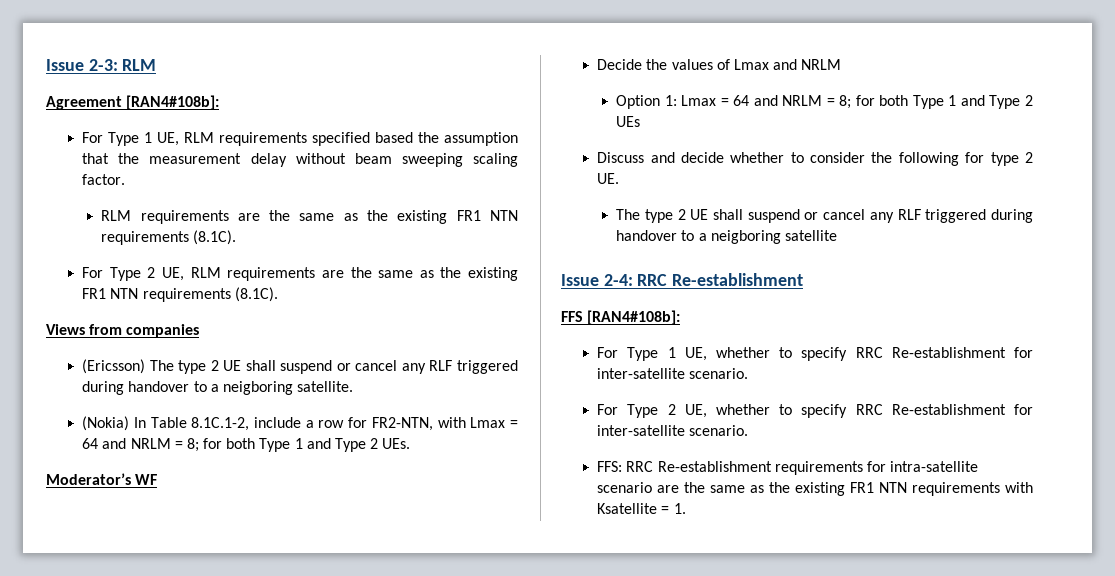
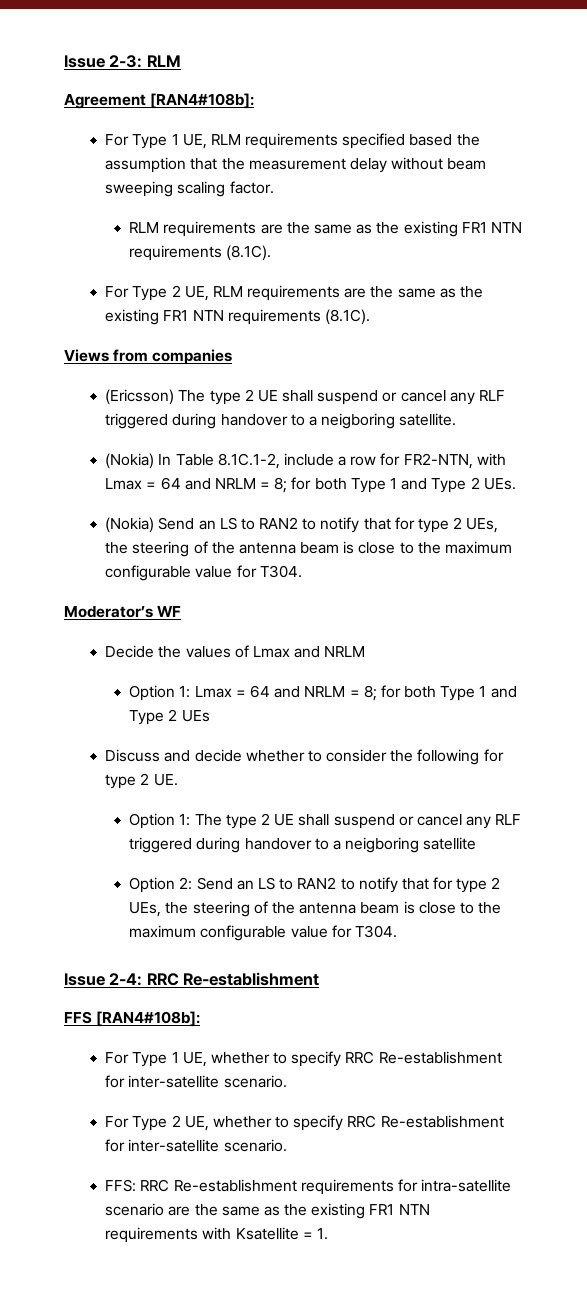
+ (Nokia) Send an LS to RAN2 to notify that for type 2 UEs, the steering of the antenna beam is close to the maximum configurable value for T304.
- The type 2 UE shall suspend or cancel any RLF triggered during handover to a neigboring satellite
+ Option 1: The type 2 UE shall suspend or cancel any RLF triggered during handover to a neigboring satellite
+ Option 2: Send an LS to RAN2 to notify that for type 2 UEs, the steering of the antenna beam is close to the maximum configurable value for T304.

